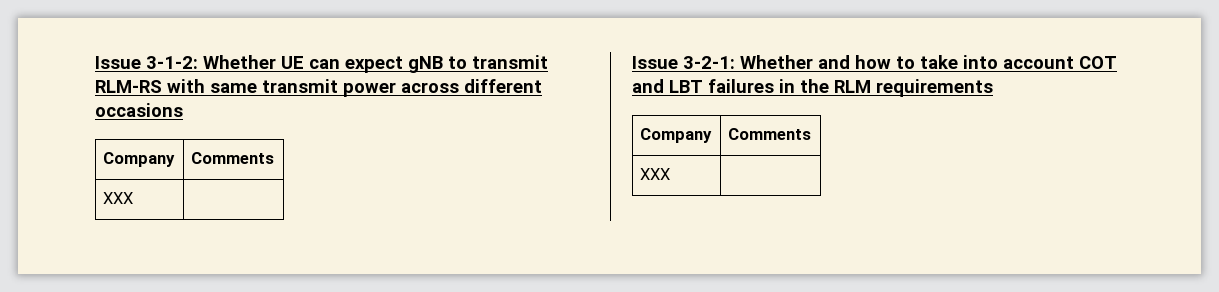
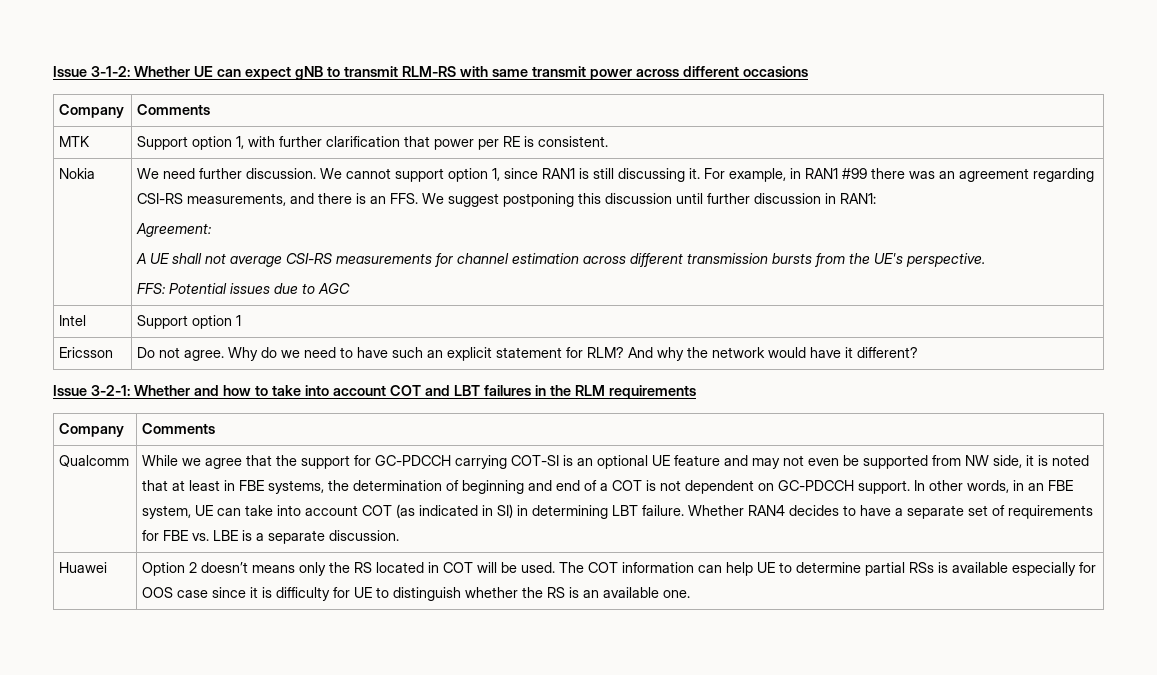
  Issue 3-1-2: Whether UE can expect gNB to transmit RLM-RS with same transmit power across different occasions
  Company | Comments
- XXX |
+ MTK | Support option 1, with further clarification that power per RE is consistent.
+ Nokia | We need further discussion. We cannot support option 1, since RAN1 is still discussing it. For example, in RAN1 #99 there was an agreement regarding CSI-RS measurements, and there is an FFS. We suggest postponing this discussion until further discussion in RAN1:
+ Agreement:
+ A UE shall not average CSI-RS measurements for channel estimation across different transmission bursts from the UE's perspective.
+ FFS: Potential issues due to AGC
+ Intel | Support option 1
+ Ericsson | Do not agree. Why do we need to have such an explicit statement for RLM? And why the network would have it different?
  Issue 3-2-1: Whether and how to take into account COT and LBT failures in the RLM requirements
  Company | Comments
- XXX
+ Qualcomm | While we agree that the support for GC-PDCCH carrying COT-SI is an optional UE feature and may not even be supported from NW side, it is noted that at least in FBE systems, the determination of beginning and end of a COT is not dependent on GC-PDCCH support. In other words, in an FBE system, UE can take into account COT (as indicated in SI) in determining LBT failure. Whether RAN4 decides to have a separate set of requirements for FBE vs. LBE is a separate discussion.
+ Huawei | Option 2 doesn’t means only the RS located in COT will be used. The COT information can help UE to determine partial RSs is available especially for OOS case since it is difficulty for UE to distinguish whether the RS is an available one.

